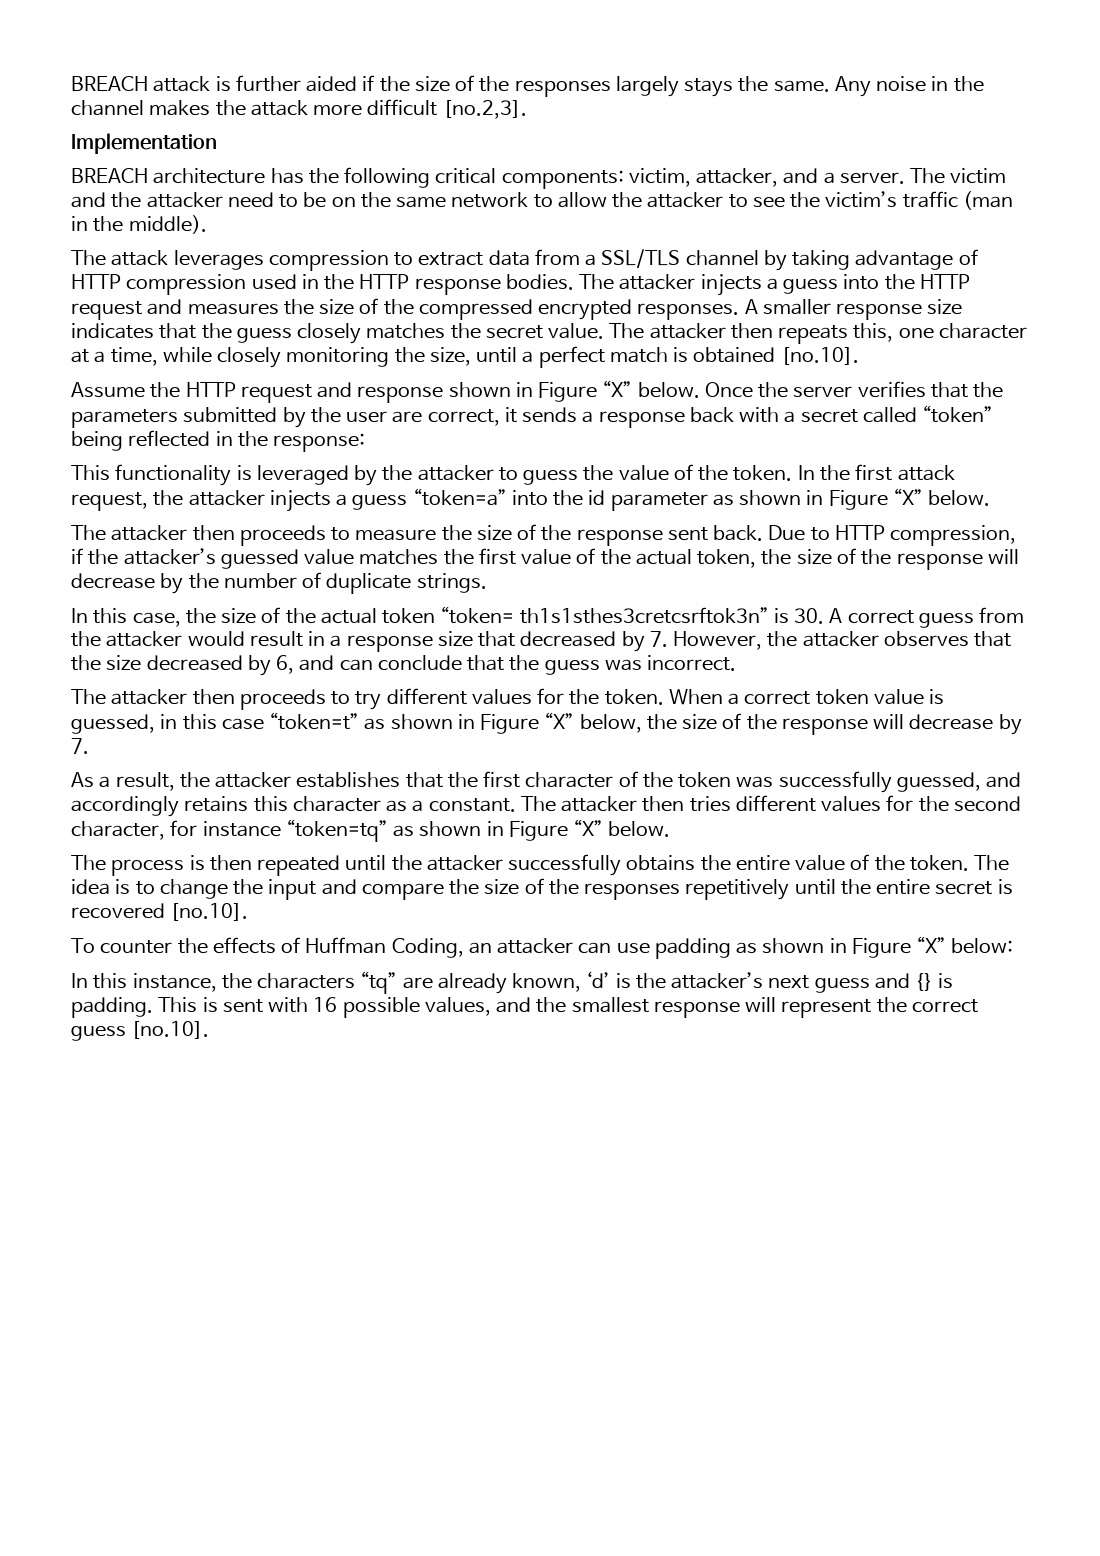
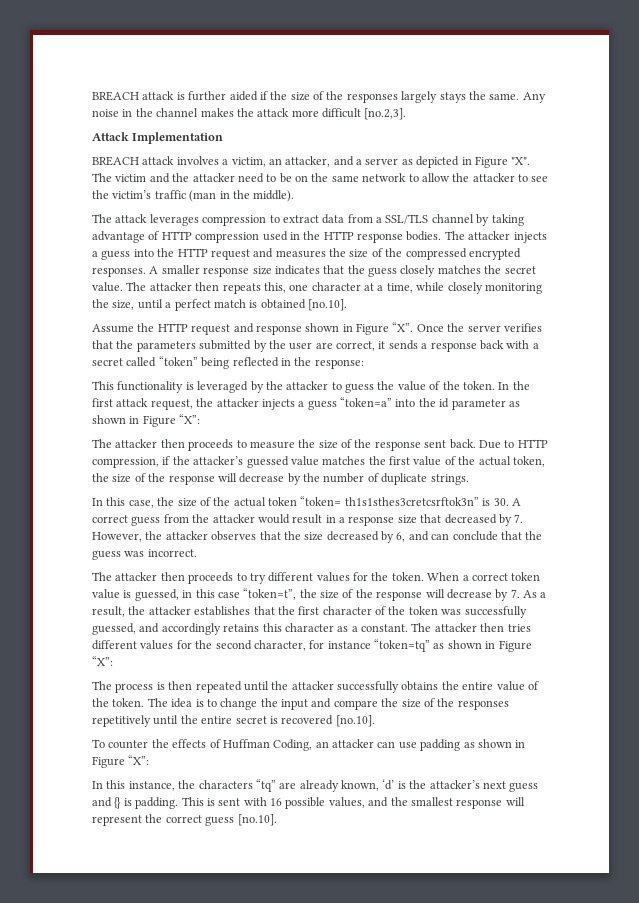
- Implementation
+ Attack Implementation
- BREACH architecture has the following critical components: victim, attacker, and a server. The victim and the attacker need to be on the same network to allow the attacker to see the victim’s traffic (man in the middle).
+ BREACH attack involves a victim, an attacker, and a server as depicted in Figure "X". The victim and the attacker need to be on the same network to allow the attacker to see the victim’s traffic (man in the middle).
- Assume the HTTP request and response shown in Figure “X” below. Once the server verifies that the parameters submitted by the user are correct, it sends a response back with a secret called “token” being reflected in the response:
+ Assume the HTTP request and response shown in Figure “X”. Once the server verifies that the parameters submitted by the user are correct, it sends a response back with a secret called “token” being reflected in the response:
- In the first attack request, the attacker injects a guess “token=a” into the id parameter as shown in Figure “X” below.
+ In the first attack request, the attacker injects a guess “token=a” into the id parameter as shown in Figure “X”:
- When a correct token value is guessed, in this case “token=t” as shown in Figure “X” below, the size of the response will decrease by 7.
- As a result, the attacker establishes that the first character of the token was successfully guessed, and accordingly retains this character as a constant.
+ When a correct token value is guessed, in this case “token=t”, the size of the response will decrease by 7. As a result, the attacker establishes that the first character of the token was successfully guessed, and accordingly retains this character as a constant.
- The attacker then tries different values for the second character, for instance “token=tq” as shown in Figure “X” below.
+ The attacker then tries different values for the second character, for instance “token=tq” as shown in Figure “X”:
- To counter the effects of Huffman Coding, an attacker can use padding as shown in Figure “X” below:
+ To counter the effects of Huffman Coding, an attacker can use padding as shown in Figure “X”:

